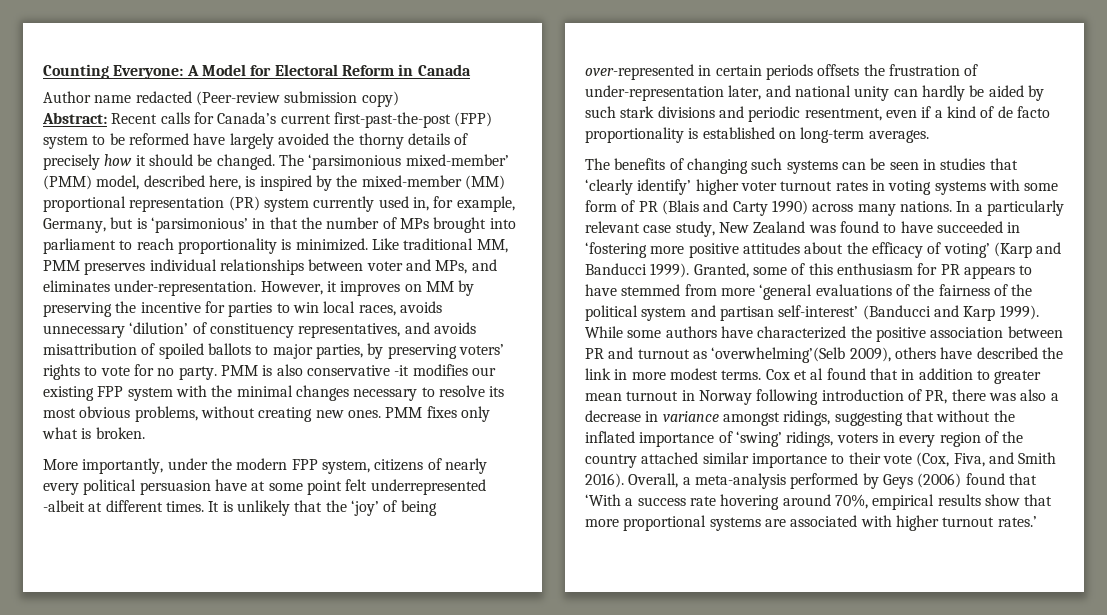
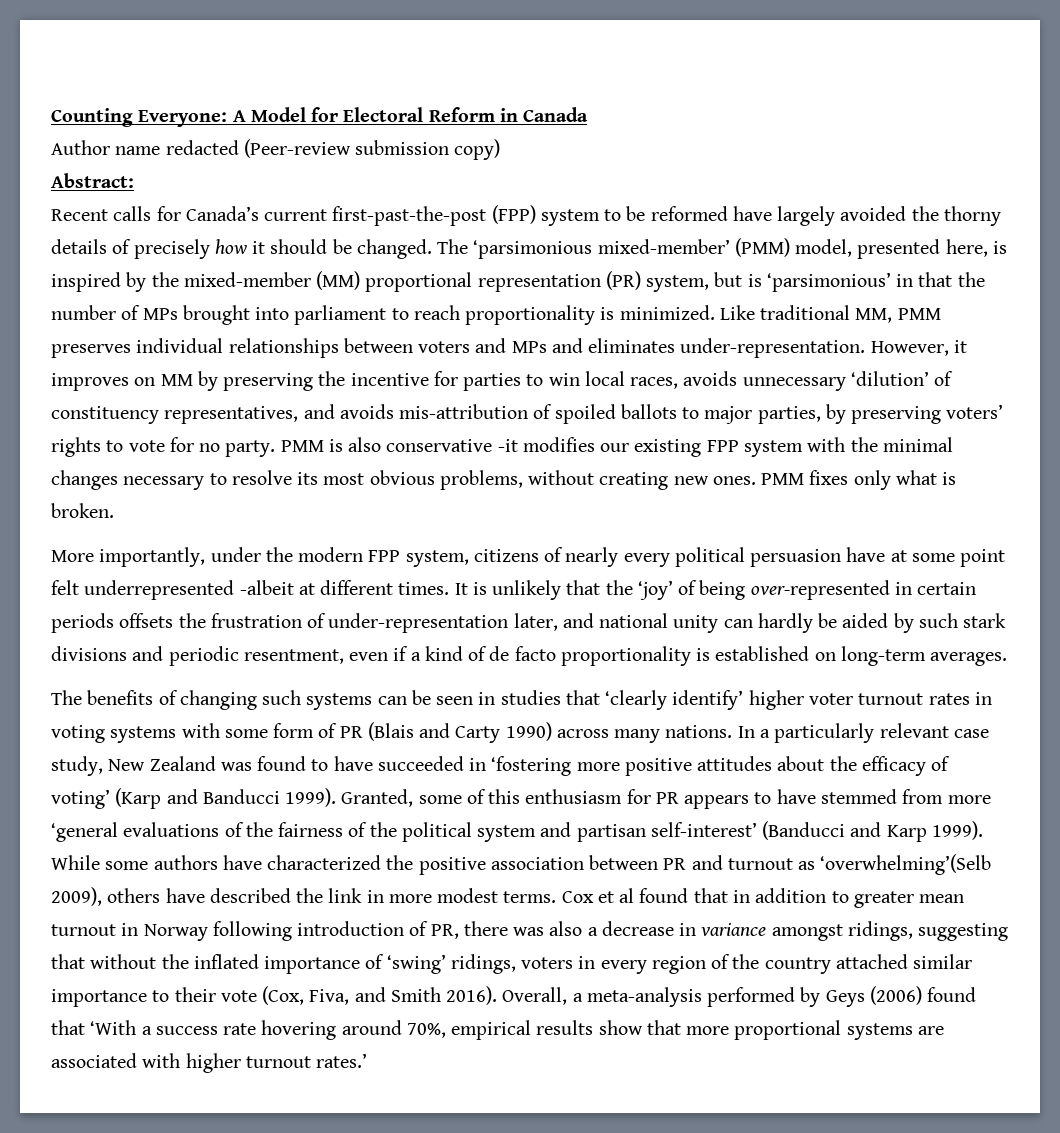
- Abstract: Recent calls for Canada’s current first-past-the-post (FPP) system to be reformed have largely avoided the thorny details of precisely how it should be changed.
+ Abstract:
+ Recent calls for Canada’s current first-past-the-post (FPP) system to be reformed have largely avoided the thorny details of precisely how it should be changed.
- The ‘parsimonious mixed-member’ (PMM) model, described here, is inspired by the mixed-member (MM) proportional representation (PR) system currently used in, for example, Germany, but is ‘parsimonious’ in that the number of MPs brought into parliament to reach proportionality is minimized.
+ The ‘parsimonious mixed-member’ (PMM) model, presented here, is inspired by the mixed-member (MM) proportional representation (PR) system, but is ‘parsimonious’ in that the number of MPs brought into parliament to reach proportionality is minimized.
- Like traditional MM, PMM preserves individual relationships between voter and MPs, and eliminates under-representation.
+ Like traditional MM, PMM preserves individual relationships between voters and MPs and eliminates under-representation.
- However, it improves on MM by preserving the incentive for parties to win local races, avoids unnecessary ‘dilution’ of constituency representatives, and avoids misattribution of spoiled ballots to major parties, by preserving voters’ rights to vote for no party.
+ However, it improves on MM by preserving the incentive for parties to win local races, avoids unnecessary ‘dilution’ of constituency representatives, and avoids mis-attribution of spoiled ballots to major parties, by preserving voters’ rights to vote for no party.

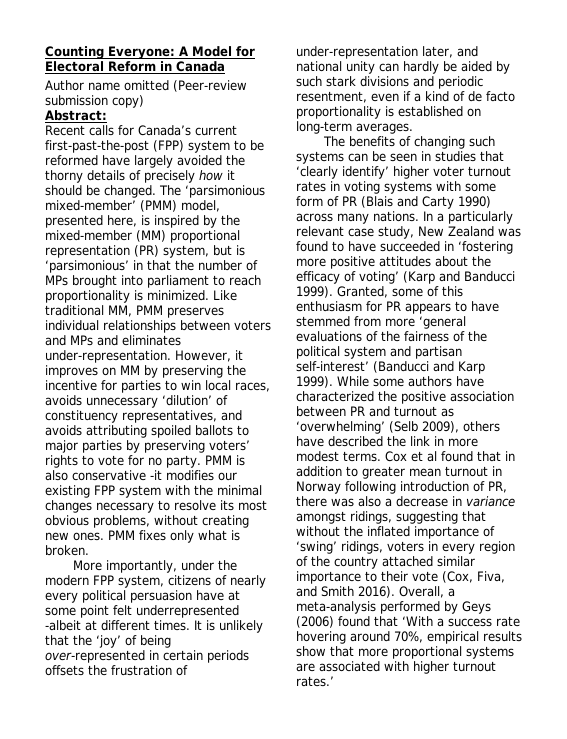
- Author name redacted (Peer-review submission copy)
+ Author name omitted (Peer-review submission copy)
- However, it improves on MM by preserving the incentive for parties to win local races, avoids unnecessary ‘dilution’ of constituency representatives, and avoids mis-attribution of spoiled ballots to major parties, by preserving voters’ rights to vote for no party.
+ However, it improves on MM by preserving the incentive for parties to win local races, avoids unnecessary ‘dilution’ of constituency representatives, and avoids attributing spoiled ballots to major parties by preserving voters’ rights to vote for no party.
- While some authors have characterized the positive association between PR and turnout as ‘overwhelming’(Selb 2009), others have described the link in more modest terms.
+ While some authors have characterized the positive association between PR and turnout as ‘overwhelming’ (Selb 2009), others have described the link in more modest terms.

